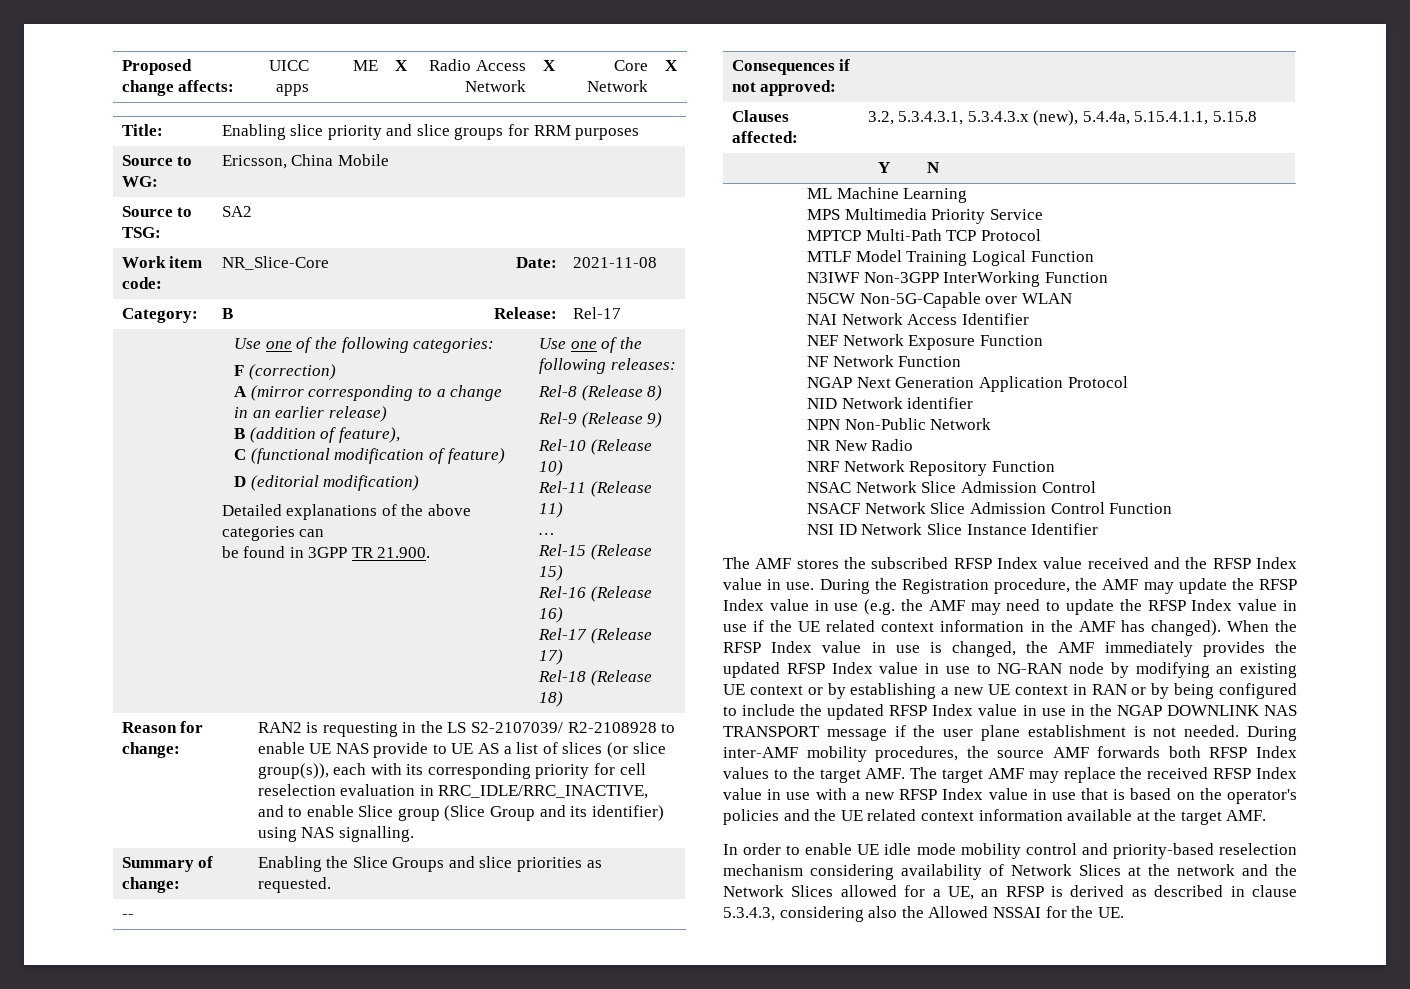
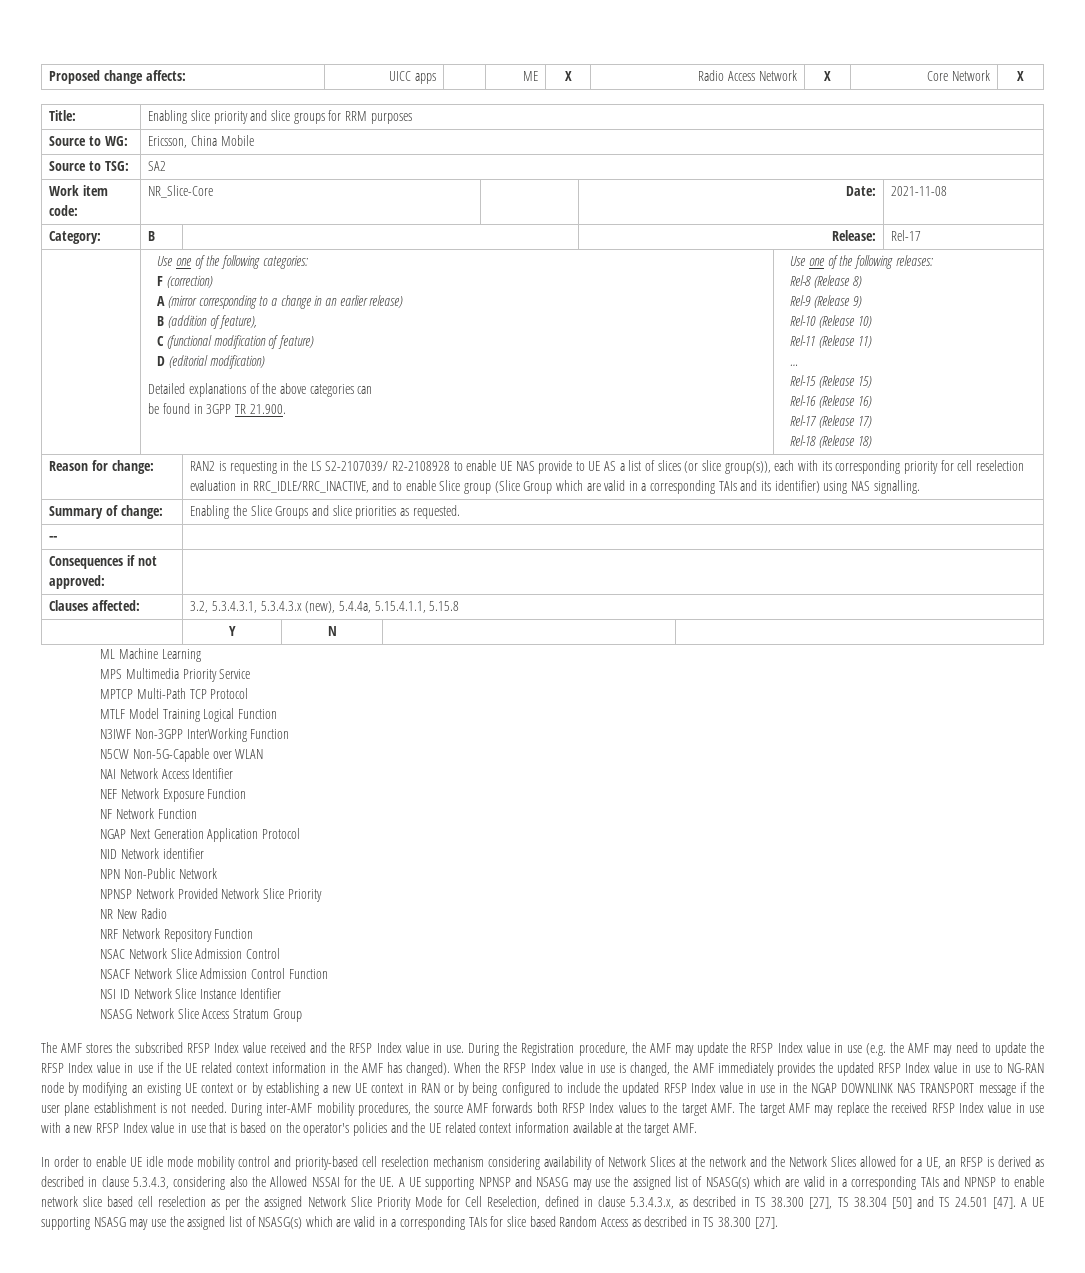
- RAN2 is requesting in the LS S2-2107039/ R2-2108928 to enable UE NAS provide to UE AS a list of slices (or slice group(s)), each with its corresponding priority for cell reselection evaluation in RRC_IDLE/RRC_INACTIVE, and to enable Slice group (Slice Group and its identifier) using NAS signalling.
+ RAN2 is requesting in the LS S2-2107039/ R2-2108928 to enable UE NAS provide to UE AS a list of slices (or slice group(s)), each with its corresponding priority for cell reselection evaluation in RRC_IDLE/RRC_INACTIVE, and to enable Slice group (Slice Group which are valid in a corresponding TAIs and its identifier) using NAS signalling.
+ NPNSP Network Provided Network Slice Priority
+ NSASG Network Slice Access Stratum Group
- In order to enable UE idle mode mobility control and priority-based reselection mechanism considering availability of Network Slices at the network and the Network Slices allowed for a UE, an RFSP is derived as described in clause 5.3.4.3, considering also the Allowed NSSAI for the UE.
+ In order to enable UE idle mode mobility control and priority-based cell reselection mechanism considering availability of Network Slices at the network and the Network Slices allowed for a UE, an RFSP is derived as described in clause 5.3.4.3, considering also the Allowed NSSAI for the UE. A UE supporting NPNSP and NSASG may use the assigned list of NSASG(s) which are valid in a corresponding TAIs and NPNSP to enable network slice based cell reselection as per the assigned Network Slice Priority Mode for Cell Reselection, defined in clause 5.3.4.3.x, as described in TS 38.300 [27], TS 38.304 [50] and TS 24.501 [47]. A UE supporting NSASG may use the assigned list of NSASG(s) which are valid in a corresponding TAIs for slice based Random Access as described in TS 38.300 [27].

